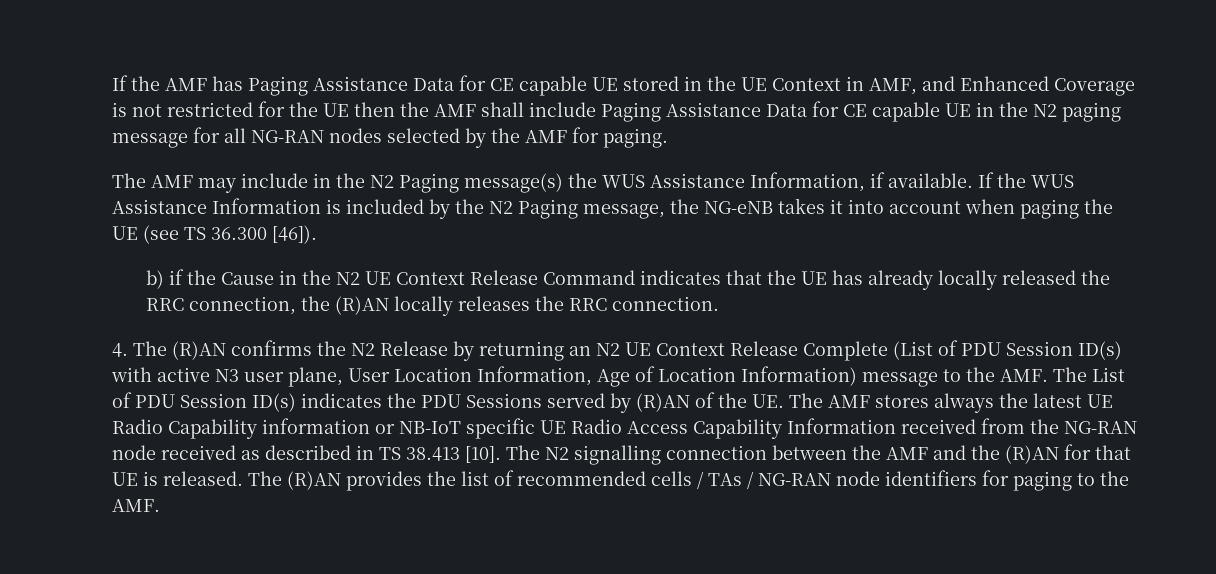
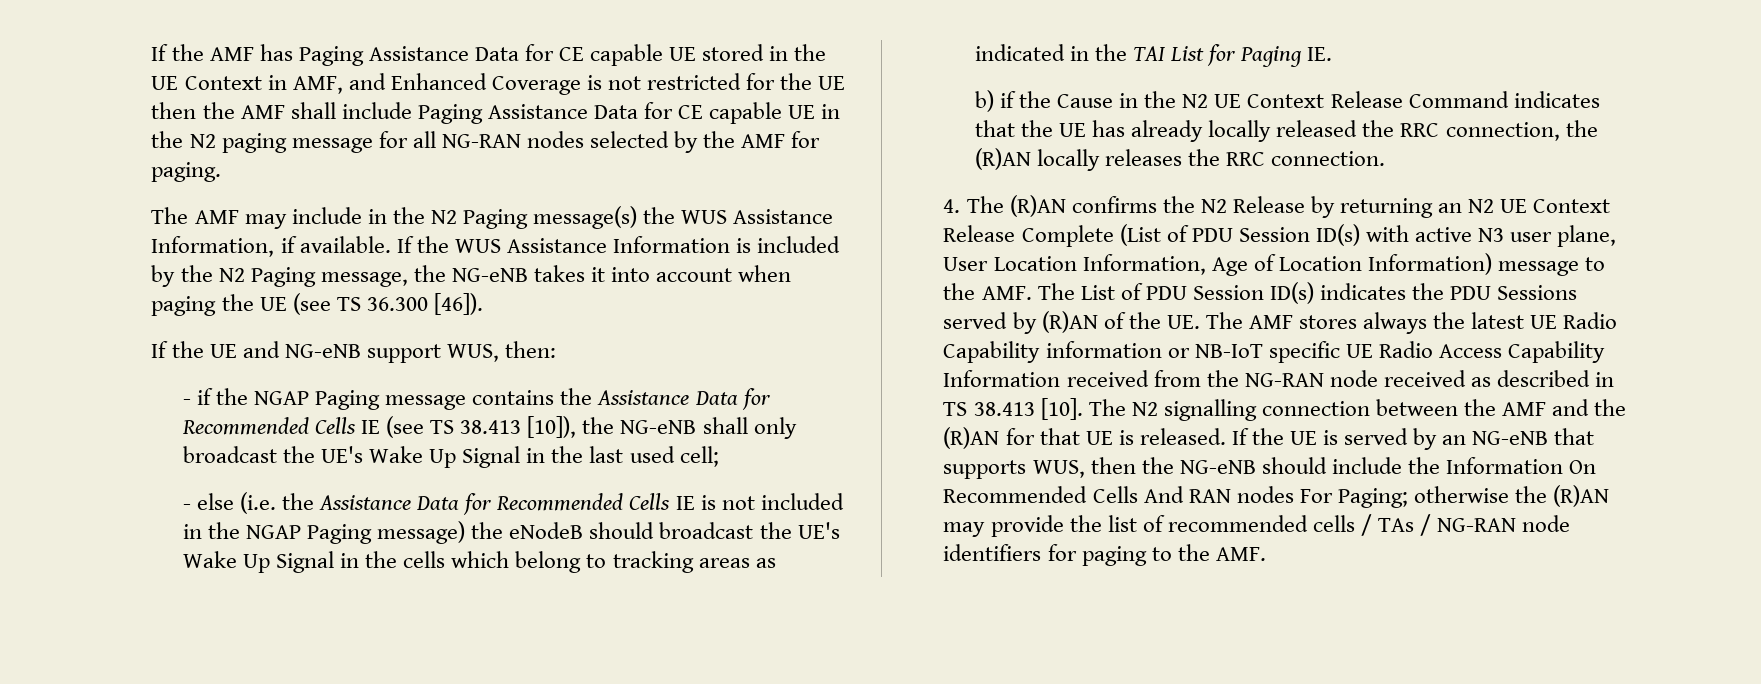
+ If the UE and NG-eNB support WUS, then:
+ - if the NGAP Paging message contains the Assistance Data for Recommended Cells IE (see TS 38.413 [10]), the NG-eNB shall only broadcast the UE's Wake Up Signal in the last used cell;
+ - else (i.e. the Assistance Data for Recommended Cells IE is not included in the NGAP Paging message) the eNodeB should broadcast the UE's Wake Up Signal in the cells which belong to tracking areas as indicated in the TAI List for Paging IE.
- The (R)AN provides the list of recommended cells / TAs / NG-RAN node identifiers for paging to the AMF.
+ If the UE is served by an NG-eNB that supports WUS, then the NG-eNB should include the Information On Recommended Cells And RAN nodes For Paging; otherwise the (R)AN may provide the list of recommended cells / TAs / NG-RAN node identifiers for paging to the AMF.

